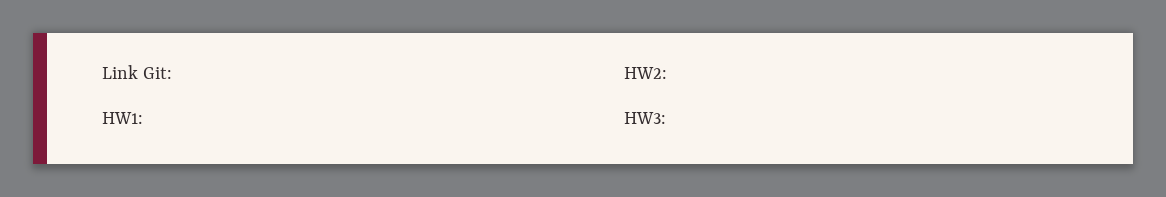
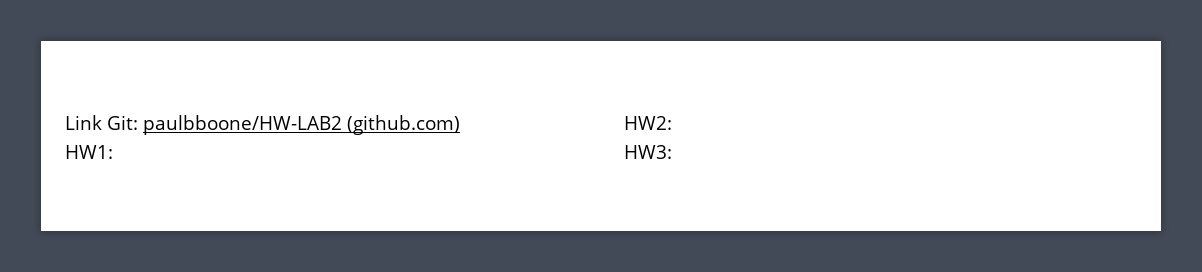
- Link Git:
+ Link Git: paulbboone/HW-LAB2 (github.com)

